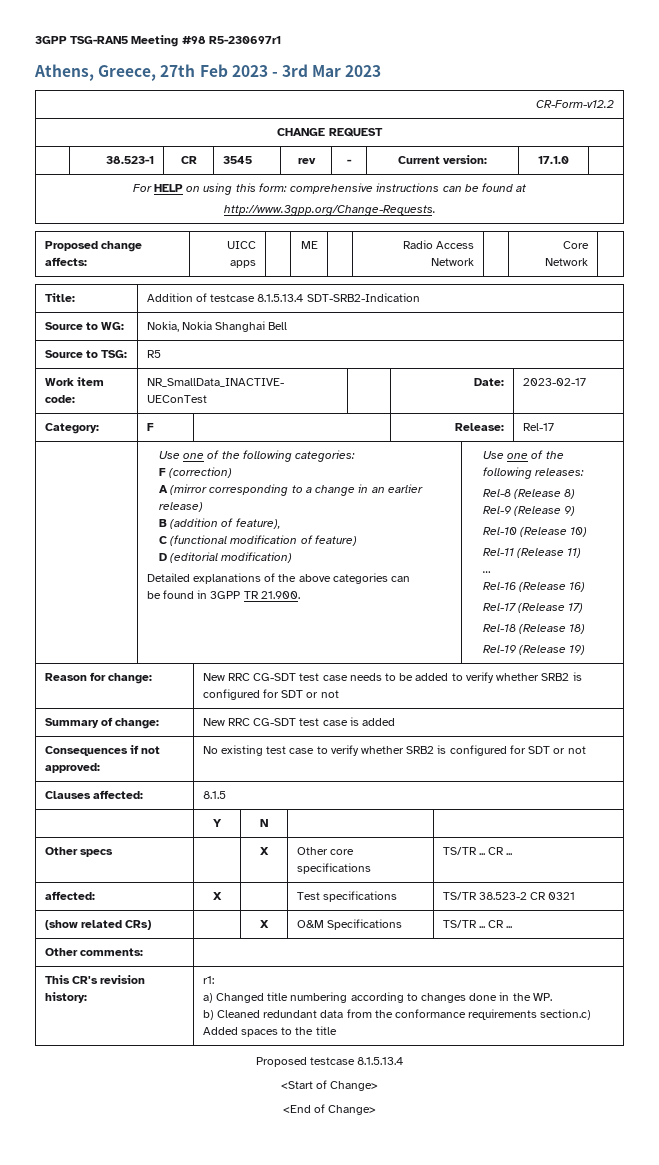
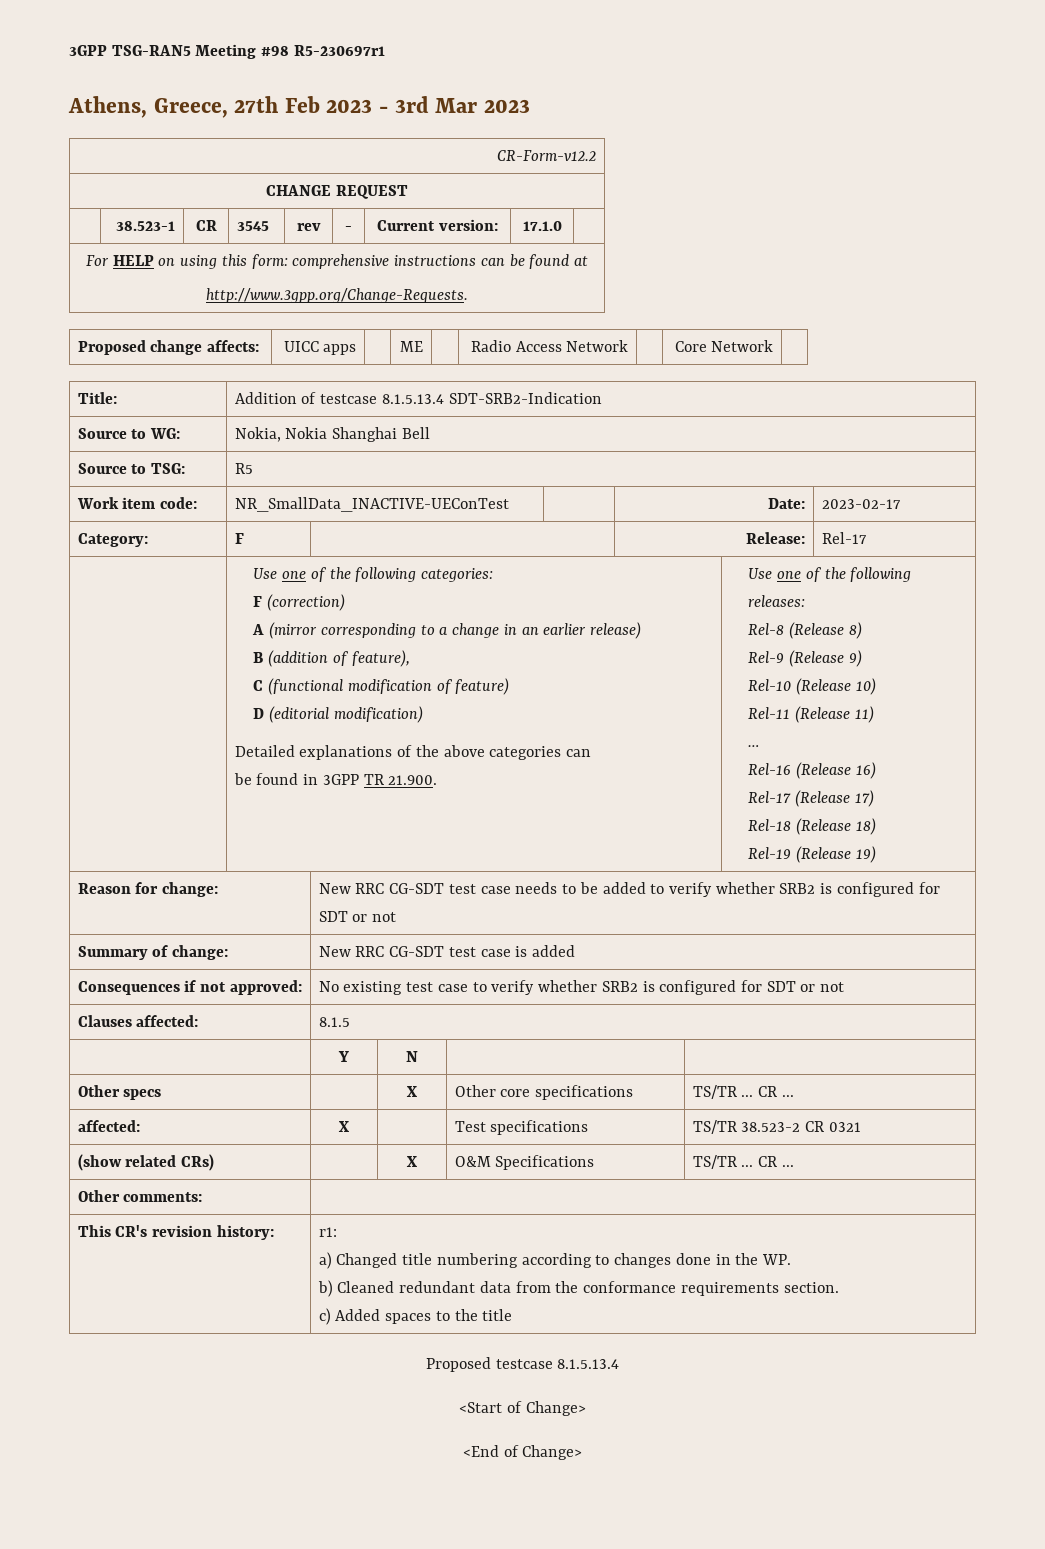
  This CR's revision history: | r1:
  a) Changed title numbering according to changes done in the WP.
- b) Cleaned redundant data from the conformance requirements section.c) Added spaces to the title
+ b) Cleaned redundant data from the conformance requirements section.
+ c) Added spaces to the title

